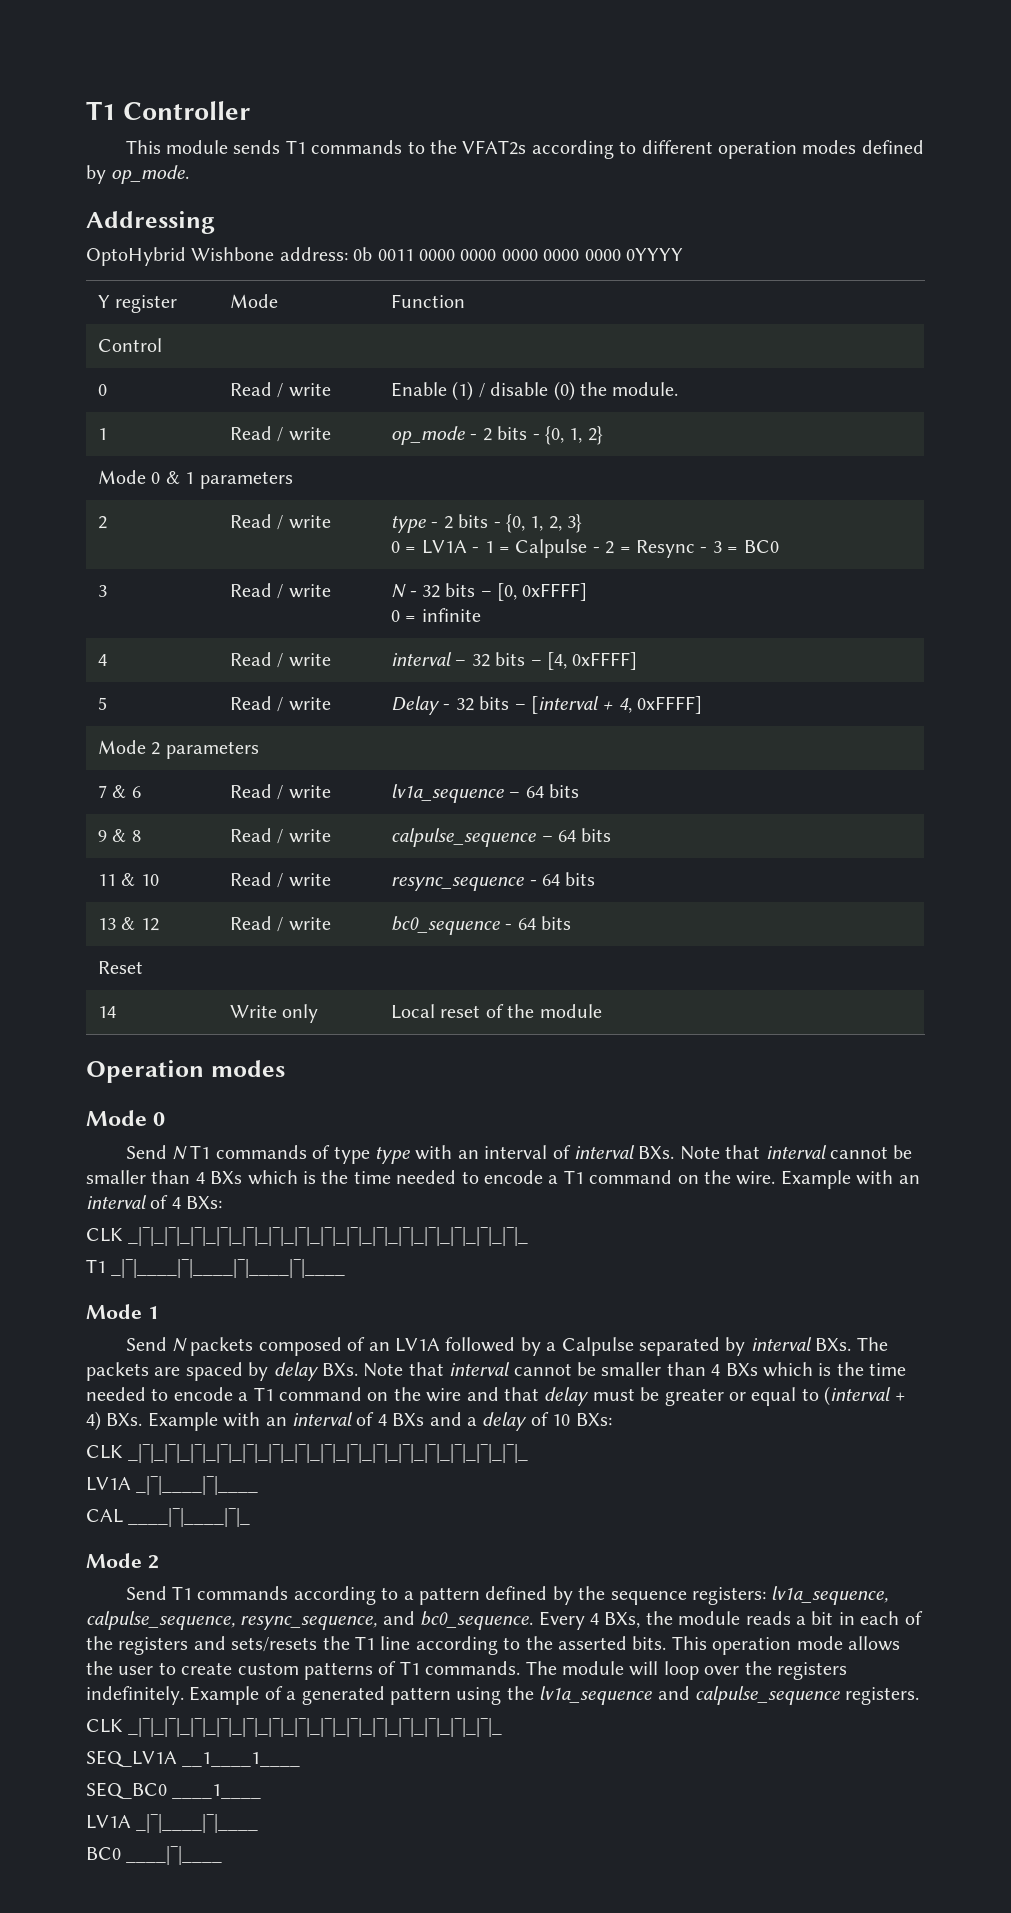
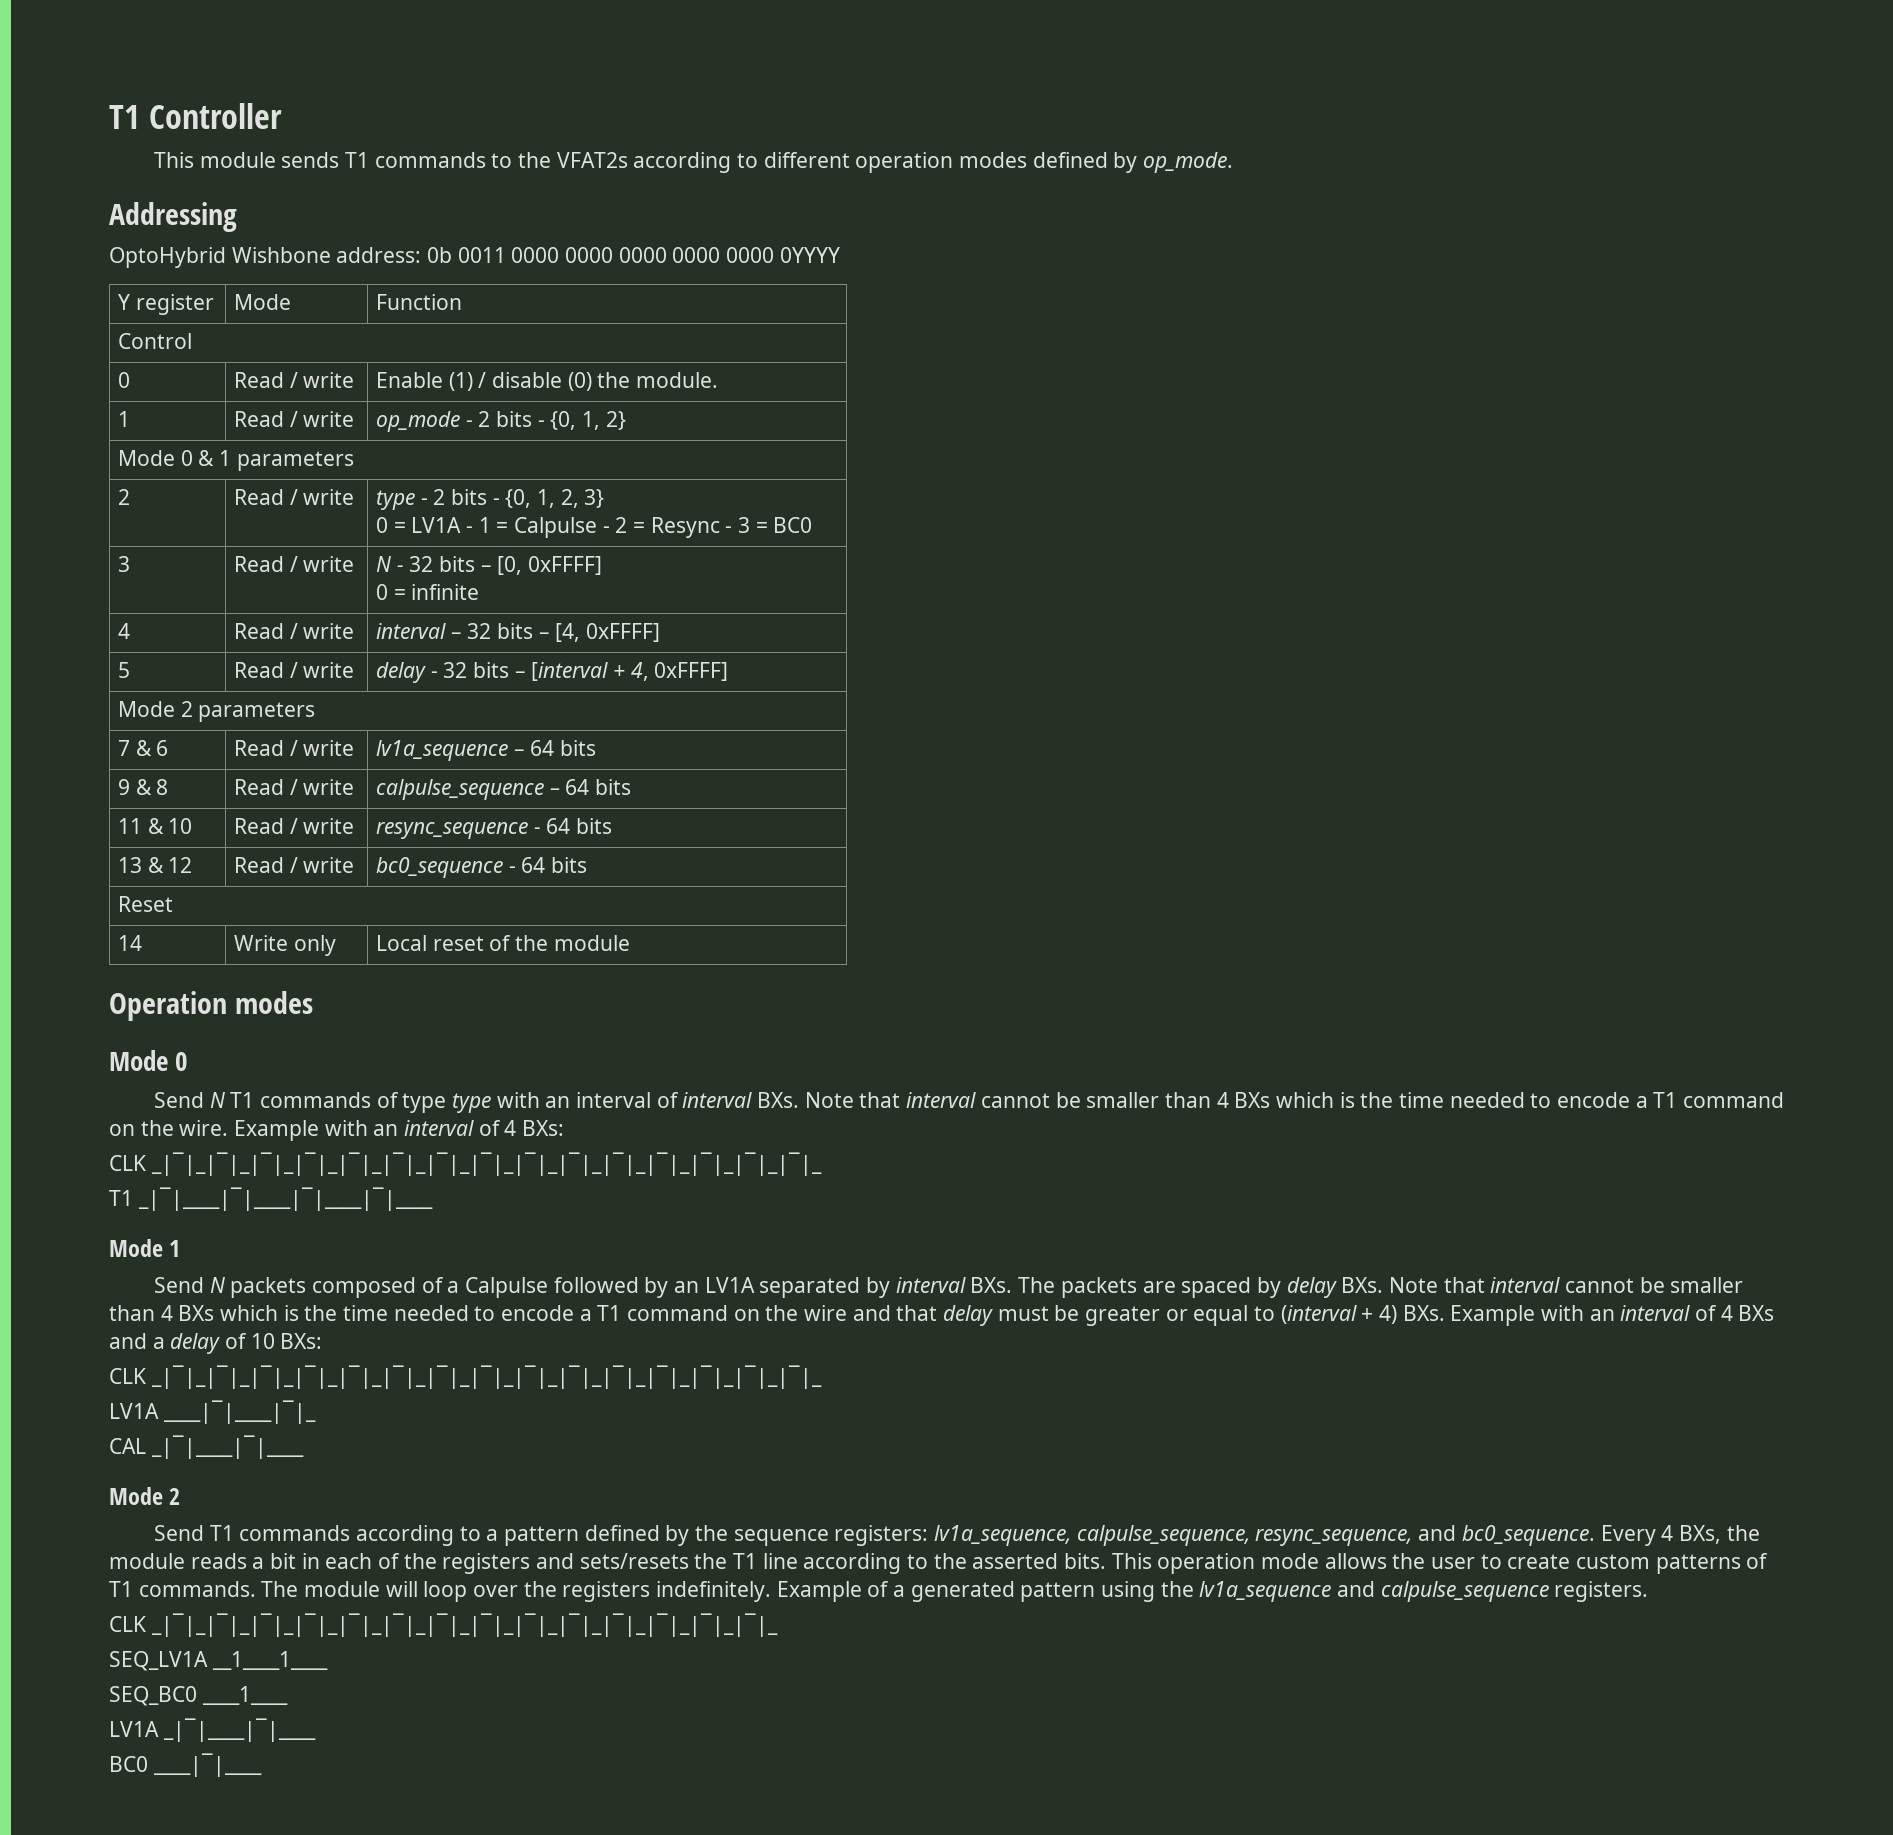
- 5 | Read / write | Delay - 32 bits – [interval + 4, 0xFFFF]
+ 5 | Read / write | delay - 32 bits – [interval + 4, 0xFFFF]
- Send N packets composed of an LV1A followed by a Calpulse separated by interval BXs. The packets are spaced by delay BXs. Note that interval cannot be smaller than 4 BXs which is the time needed to encode a T1 command on the wire and that delay must be greater or equal to (interval + 4) BXs. Example with an interval of 4 BXs and a delay of 10 BXs:
+ Send N packets composed of a Calpulse followed by an LV1A separated by interval BXs. The packets are spaced by delay BXs. Note that interval cannot be smaller than 4 BXs which is the time needed to encode a T1 command on the wire and that delay must be greater or equal to (interval + 4) BXs. Example with an interval of 4 BXs and a delay of 10 BXs:
  CLK _|‾|_|‾|_|‾|_|‾|_|‾|_|‾|_|‾|_|‾|_|‾|_|‾|_|‾|_|‾|_|‾|_|‾|_|‾|_
- LV1A _|‾|____|‾|____
+ LV1A ____|‾|____|‾|_
- CAL ____|‾|____|‾|_
+ CAL _|‾|____|‾|____

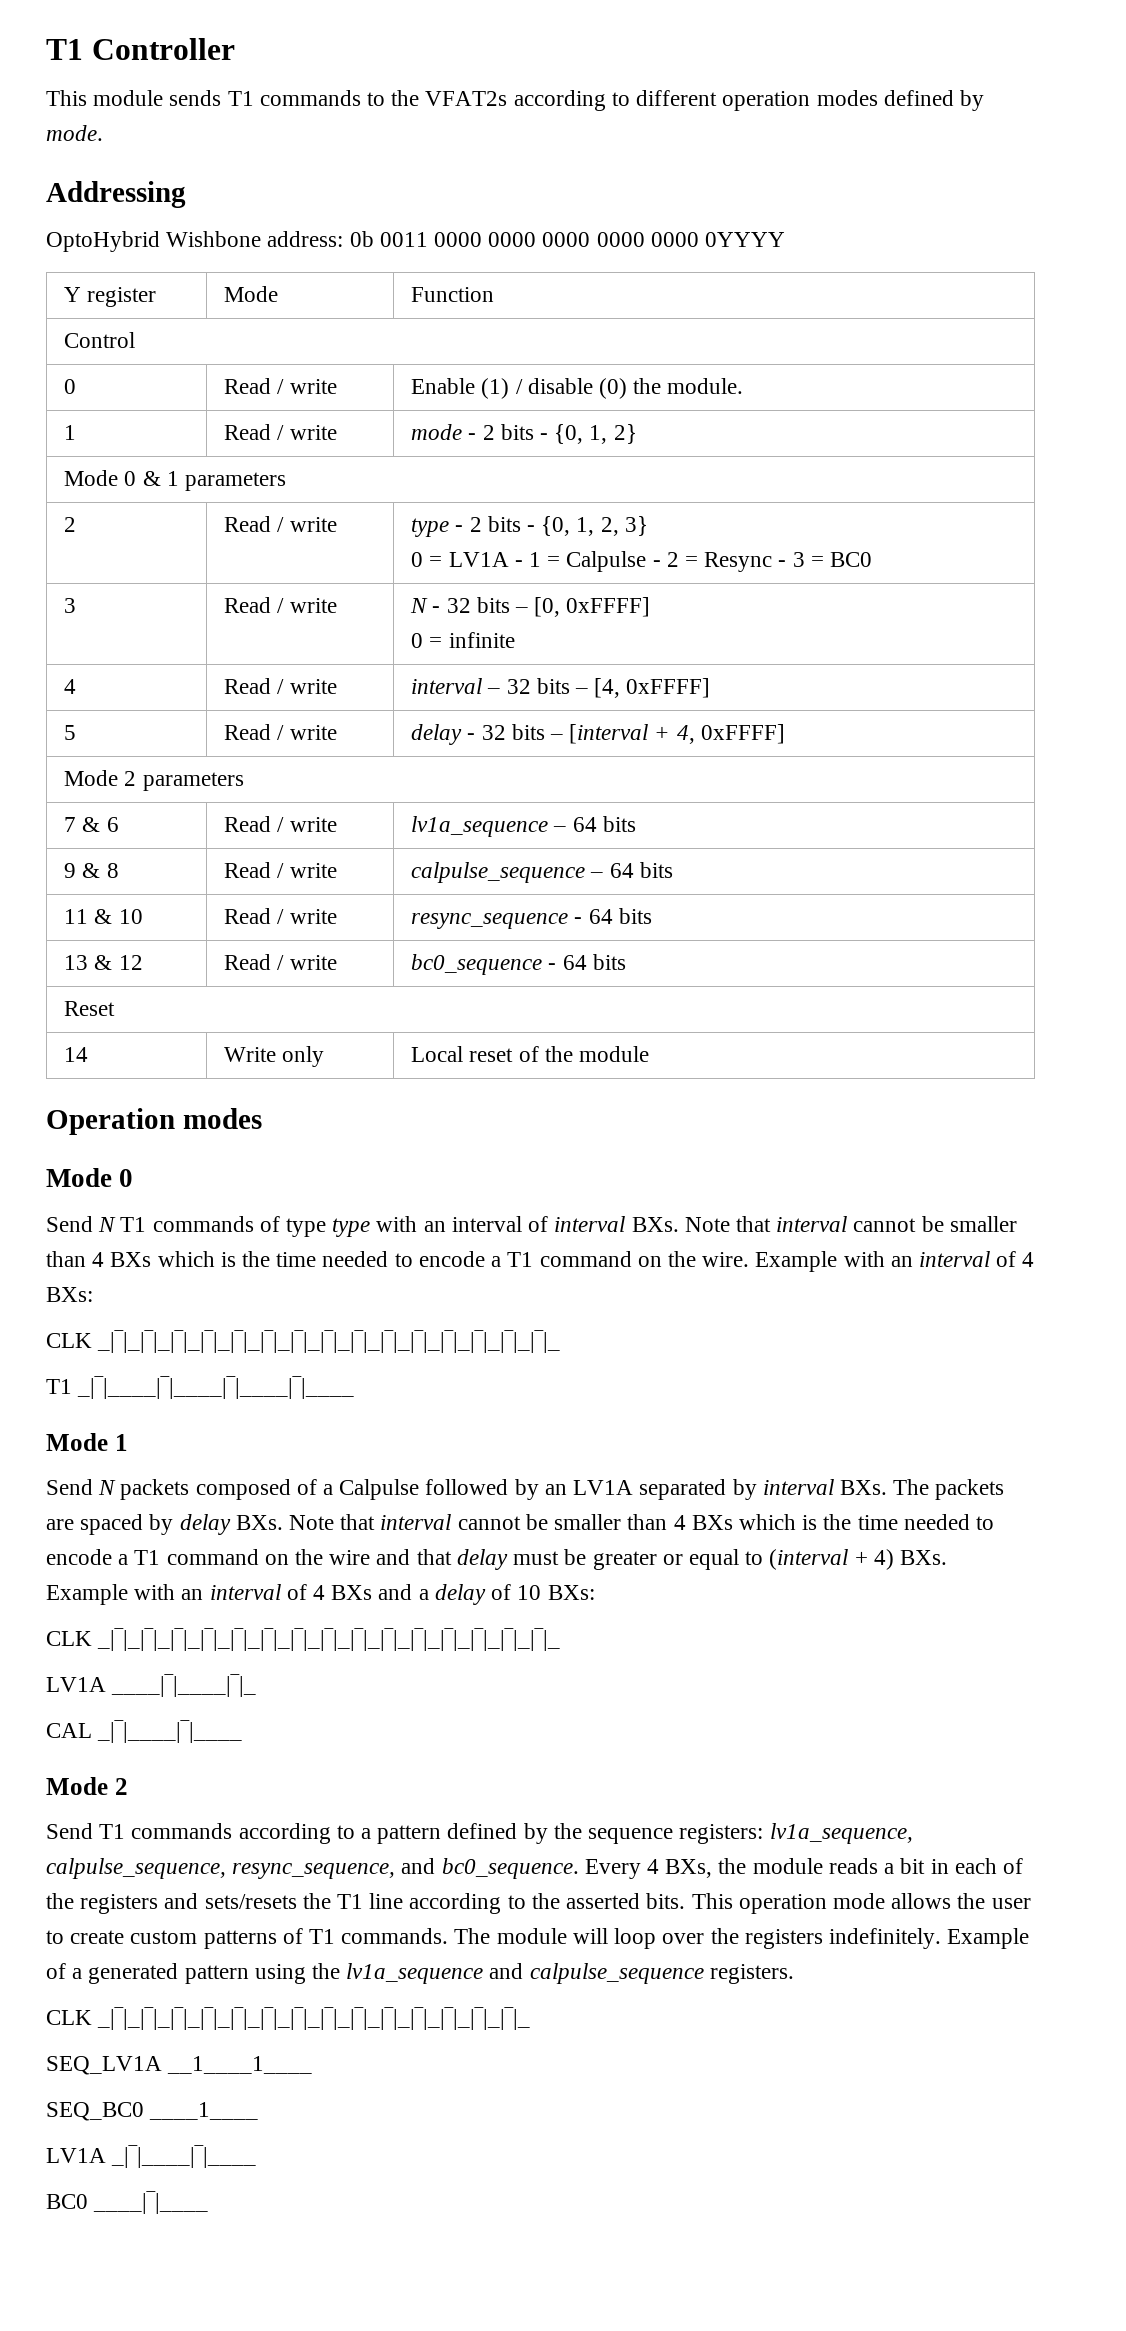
- This module sends T1 commands to the VFAT2s according to different operation modes defined by op_mode.
+ This module sends T1 commands to the VFAT2s according to different operation modes defined by mode.
- 1 | Read / write | op_mode - 2 bits - {0, 1, 2}
+ 1 | Read / write | mode - 2 bits - {0, 1, 2}

